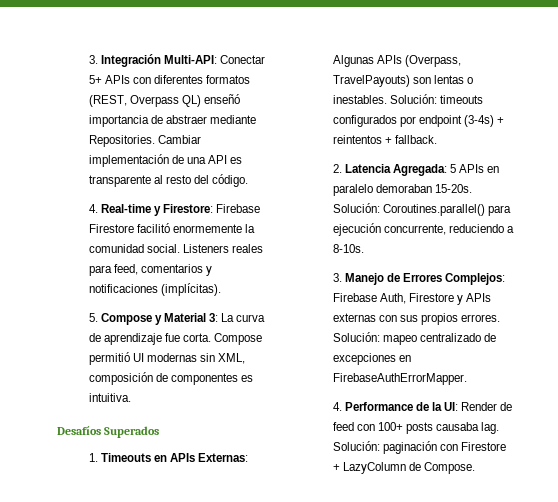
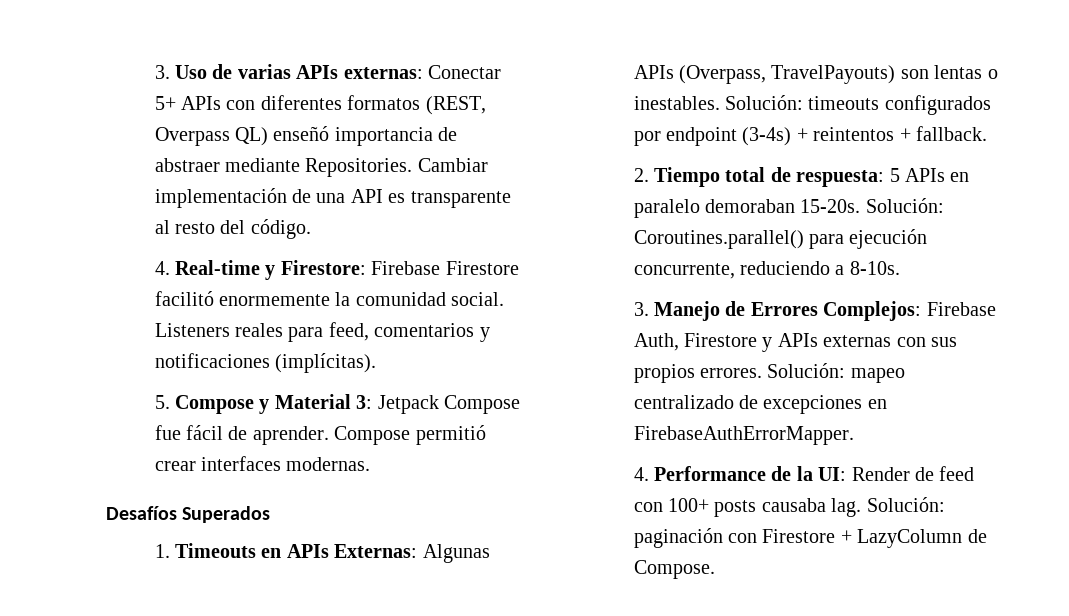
- 3. Integración Multi-API: Conectar 5+ APIs con diferentes formatos (REST, Overpass QL) enseñó importancia de abstraer mediante Repositories.
+ 3. Uso de varias APIs externas: Conectar 5+ APIs con diferentes formatos (REST, Overpass QL) enseñó importancia de abstraer mediante Repositories.
- 5. Compose y Material 3: La curva de aprendizaje fue corta. Compose permitió UI modernas sin XML, composición de componentes es intuitiva.
+ 5. Compose y Material 3: Jetpack Compose fue fácil de aprender. Compose permitió crear interfaces modernas.
- 2. Latencia Agregada: 5 APIs en paralelo demoraban 15-20s.
+ 2. Tiempo total de respuesta: 5 APIs en paralelo demoraban 15-20s.

